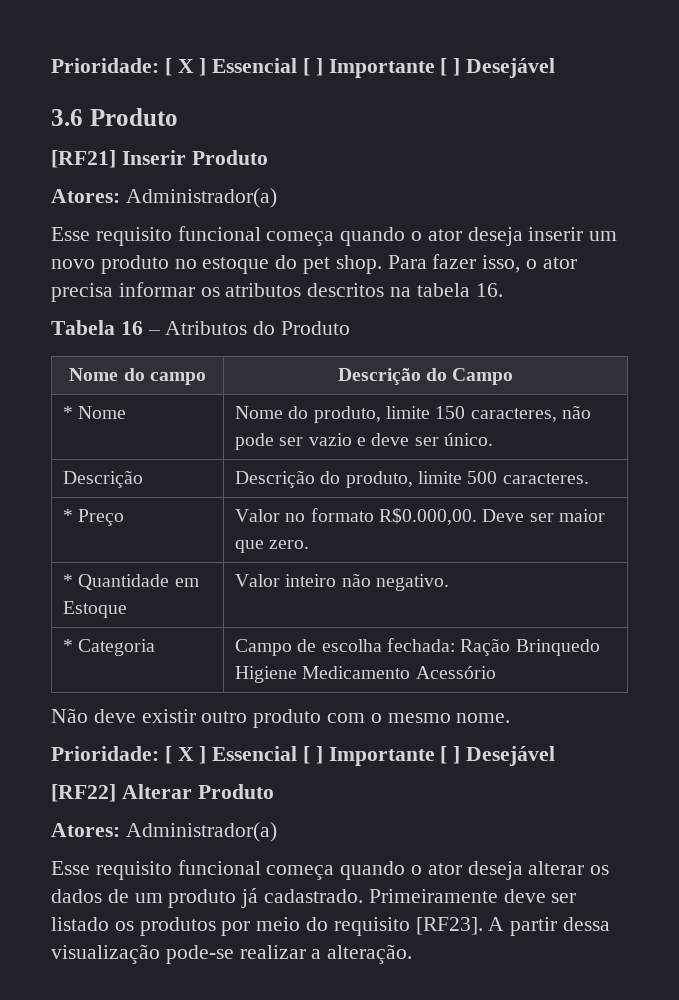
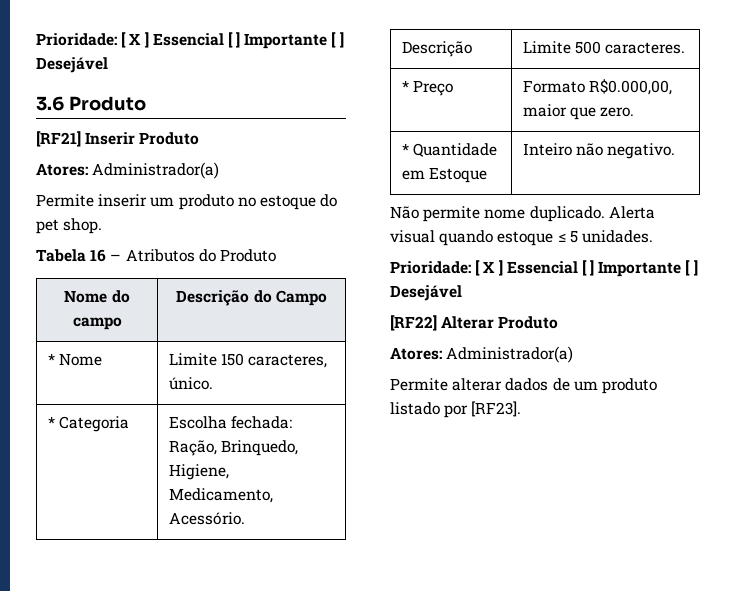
- Esse requisito funcional começa quando o ator deseja inserir um novo produto no estoque do pet shop. Para fazer isso, o ator precisa informar os atributos descritos na tabela 16.
+ Permite inserir um produto no estoque do pet shop.
- * Nome | Nome do produto, limite 150 caracteres, não pode ser vazio e deve ser único.
- Descrição | Descrição do produto, limite 500 caracteres.
- * Preço | Valor no formato R$0.000,00. Deve ser maior que zero.
+ * Nome | Limite 150 caracteres, único.
+ * Categoria | Escolha fechada: Ração, Brinquedo, Higiene, Medicamento, Acessório.
+ Descrição | Limite 500 caracteres.
+ * Preço | Formato R$0.000,00, maior que zero.
- * Quantidade em Estoque | Valor inteiro não negativo.
+ * Quantidade em Estoque | Inteiro não negativo.
- * Categoria | Campo de escolha fechada: Ração Brinquedo Higiene Medicamento Acessório
- Não deve existir outro produto com o mesmo nome.
+ Não permite nome duplicado. Alerta visual quando estoque ≤ 5 unidades.
- Esse requisito funcional começa quando o ator deseja alterar os dados de um produto já cadastrado. Primeiramente deve ser listado os produtos por meio do requisito [RF23]. A partir dessa visualização pode-se realizar a alteração.
+ Permite alterar dados de um produto listado por [RF23].

